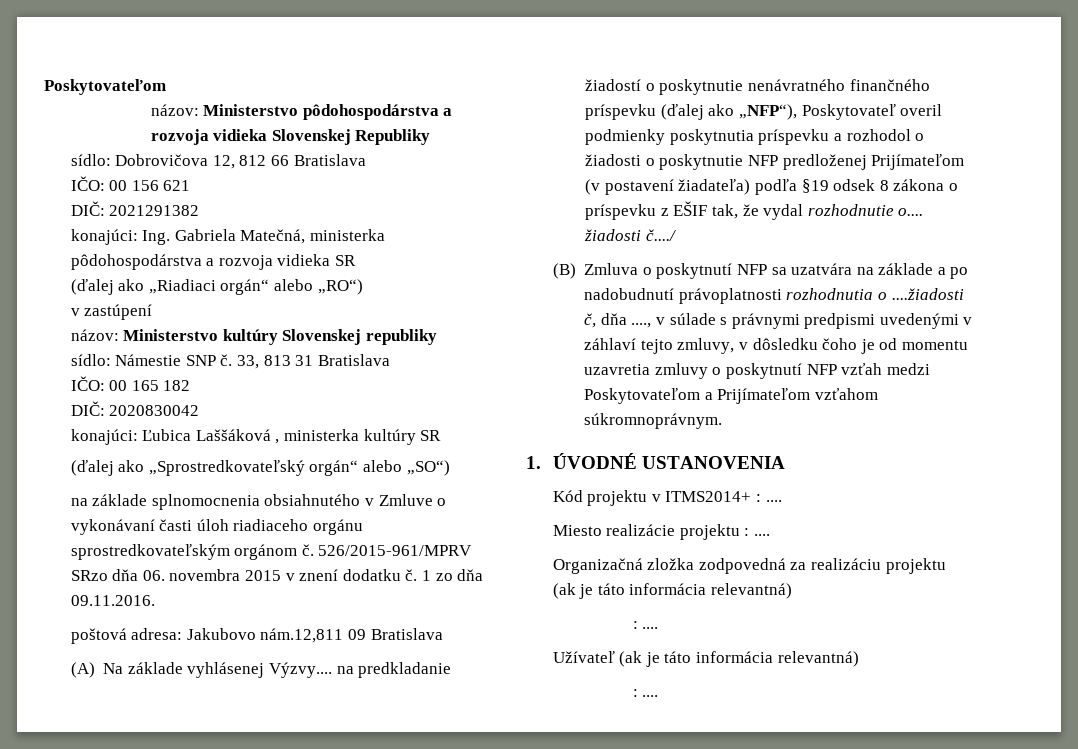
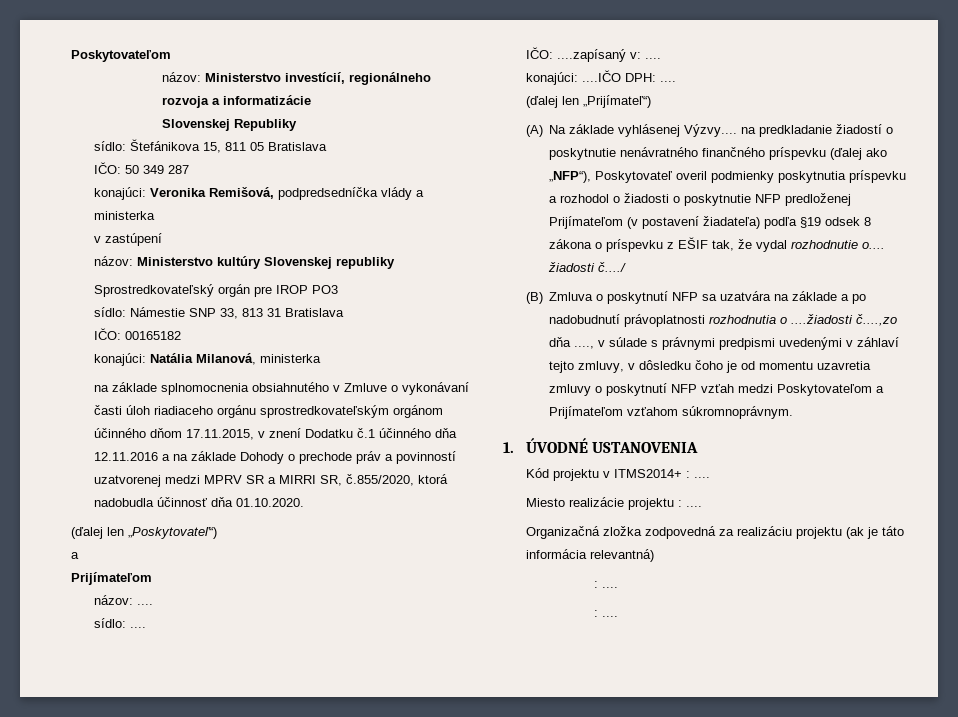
- názov: Ministerstvo pôdohospodárstva a rozvoja vidieka Slovenskej Republiky
- sídlo: Dobrovičova 12, 812 66 Bratislava
- IČO: 00 156 621
- DIČ: 2021291382
- konajúci: Ing. Gabriela Matečná, ministerka pôdohospodárstva a rozvoja vidieka SR
- (ďalej ako „Riadiaci orgán“ alebo „RO“)
+ názov: Ministerstvo investícií, regionálneho rozvoja a informatizácie
+ Slovenskej Republiky
+ sídlo: Štefánikova 15, 811 05 Bratislava
+ IČO: 50 349 287
+ konajúci: Veronika Remišová, podpredsedníčka vlády a ministerka
+ Sprostredkovateľský orgán pre IROP PO3
- sídlo: Námestie SNP č. 33, 813 31 Bratislava
+ sídlo: Námestie SNP 33, 813 31 Bratislava
- IČO: 00 165 182
- DIČ: 2020830042
- konajúci: Ľubica Laššáková , ministerka kultúry SR
- (ďalej ako „Sprostredkovateľský orgán“ alebo „SO“)
+ IČO: 00165182
+ konajúci: Natália Milanová, ministerka
- na základe splnomocnenia obsiahnutého v Zmluve o vykonávaní časti úloh riadiaceho orgánu sprostredkovateľským orgánom č. 526/2015-961/MPRV SRzo dňa 06. novembra 2015 v znení dodatku č. 1 zo dňa 09.11.2016.
- poštová adresa: Jakubovo nám.12,811 09 Bratislava
+ na základe splnomocnenia obsiahnutého v Zmluve o vykonávaní časti úloh riadiaceho orgánu sprostredkovateľským orgánom účinného dňom 17.11.2015, v znení Dodatku č.1 účinného dňa 12.11.2016 a na základe Dohody o prechode práv a povinností uzatvorenej medzi MPRV SR a MIRRI SR, č.855/2020, ktorá nadobudla účinnosť dňa 01.10.2020.
+ (ďalej len „Poskytovateľ“)
+ a
+ Prijímateľom
+ názov: ....
+ sídlo: ....
+ IČO: ....zapísaný v: ....
+ konajúci: ....IČO DPH: ....
+ (ďalej len „Prijímateľ“)
- (B) Zmluva o poskytnutí NFP sa uzatvára na základe a po nadobudnutí právoplatnosti rozhodnutia o ....žiadosti č, dňa ...., v súlade s právnymi predpismi uvedenými v záhlaví tejto zmluvy, v dôsledku čoho je od momentu uzavretia zmluvy o poskytnutí NFP vzťah medzi Poskytovateľom a Prijímateľom vzťahom súkromnoprávnym.
+ (B) Zmluva o poskytnutí NFP sa uzatvára na základe a po nadobudnutí právoplatnosti rozhodnutia o ....žiadosti č....,zo dňa ...., v súlade s právnymi predpismi uvedenými v záhlaví tejto zmluvy, v dôsledku čoho je od momentu uzavretia zmluvy o poskytnutí NFP vzťah medzi Poskytovateľom a Prijímateľom vzťahom súkromnoprávnym.
- Užívateľ (ak je táto informácia relevantná)

